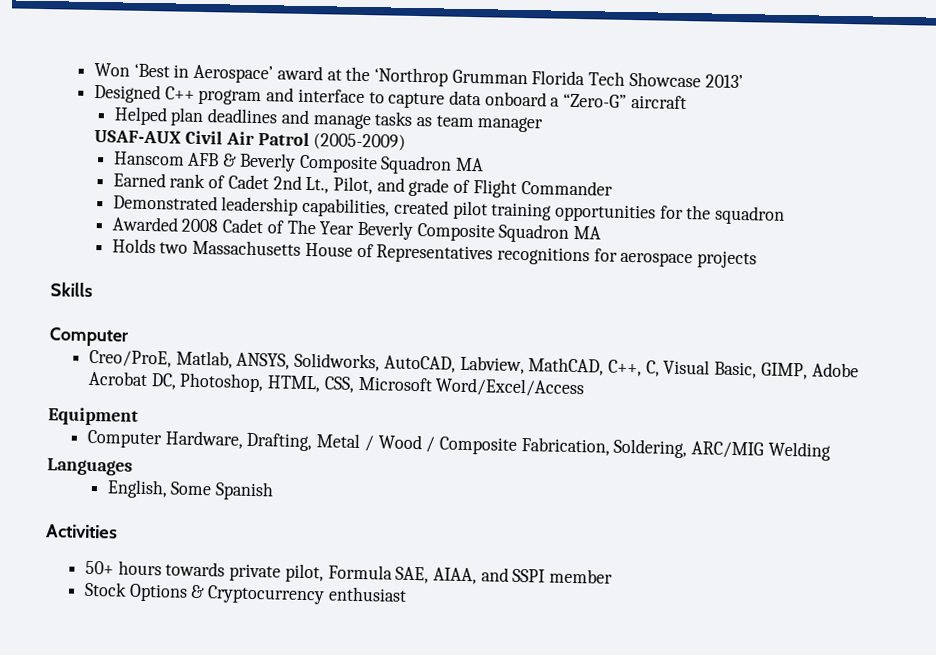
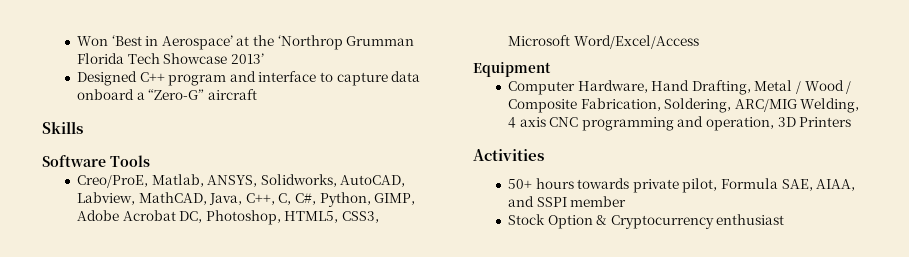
- Won ‘Best in Aerospace’ award at the ‘Northrop Grumman Florida Tech Showcase 2013’
+ Won ‘Best in Aerospace’ at the ‘Northrop Grumman Florida Tech Showcase 2013’
- Helped plan deadlines and manage tasks as team manager
- USAF-AUX Civil Air Patrol (2005-2009)
- Hanscom AFB & Beverly Composite Squadron MA
- Earned rank of Cadet 2nd Lt., Pilot, and grade of Flight Commander
- Demonstrated leadership capabilities, created pilot training opportunities for the squadron
- Awarded 2008 Cadet of The Year Beverly Composite Squadron MA
- Holds two Massachusetts House of Representatives recognitions for aerospace projects
  Skills
- Computer
+ Software Tools
- Creo/ProE, Matlab, ANSYS, Solidworks, AutoCAD, Labview, MathCAD, C++, C, Visual Basic, GIMP, Adobe Acrobat DC, Photoshop, HTML, CSS, Microsoft Word/Excel/Access
+ Creo/ProE, Matlab, ANSYS, Solidworks, AutoCAD, Labview, MathCAD, Java, C++, C, C#, Python, GIMP, Adobe Acrobat DC, Photoshop, HTML5, CSS3, Microsoft Word/Excel/Access
- Computer Hardware, Drafting, Metal / Wood / Composite Fabrication, Soldering, ARC/MIG Welding
- Languages
- English, Some Spanish
+ Computer Hardware, Hand Drafting, Metal / Wood / Composite Fabrication, Soldering, ARC/MIG Welding, 4 axis CNC programming and operation, 3D Printers
- Stock Options & Cryptocurrency enthusiast
+ Stock Option & Cryptocurrency enthusiast

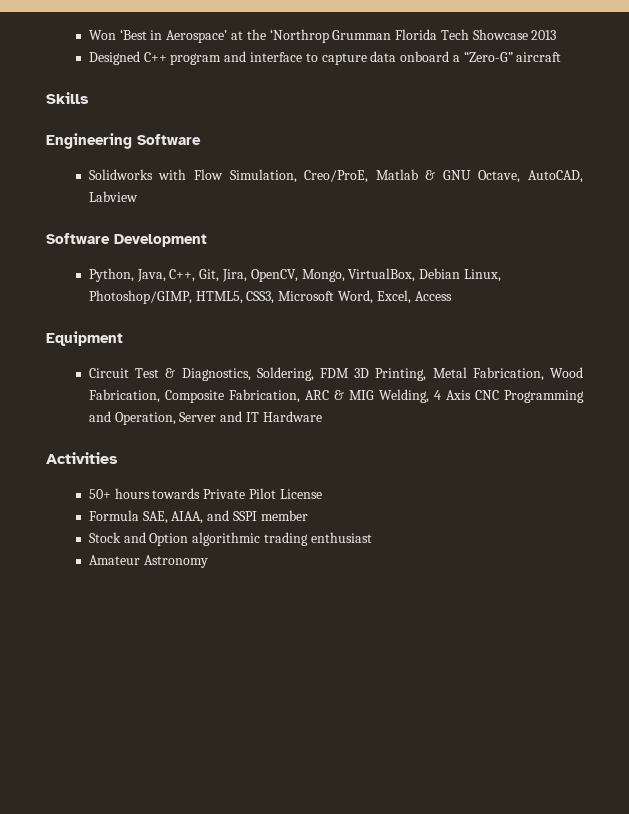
- Won ‘Best in Aerospace’ at the ‘Northrop Grumman Florida Tech Showcase 2013’
+ Won ‘Best in Aerospace’ at the ‘Northrop Grumman Florida Tech Showcase 2013
- Software Tools
- Creo/ProE, Matlab, ANSYS, Solidworks, AutoCAD, Labview, MathCAD, Java, C++, C, C#, Python, GIMP, Adobe Acrobat DC, Photoshop, HTML5, CSS3, Microsoft Word/Excel/Access
+ Engineering Software
+ Solidworks with Flow Simulation, Creo/ProE, Matlab & GNU Octave, AutoCAD, Labview
+ Software Development
+ Python, Java, C++, Git, Jira, OpenCV, Mongo, VirtualBox, Debian Linux, Photoshop/GIMP, HTML5, CSS3, Microsoft Word, Excel, Access
  Equipment
- Computer Hardware, Hand Drafting, Metal / Wood / Composite Fabrication, Soldering, ARC/MIG Welding, 4 axis CNC programming and operation, 3D Printers
+ Circuit Test & Diagnostics, Soldering, FDM 3D Printing, Metal Fabrication, Wood Fabrication, Composite Fabrication, ARC & MIG Welding, 4 Axis CNC Programming and Operation, Server and IT Hardware
- 50+ hours towards private pilot, Formula SAE, AIAA, and SSPI member
+ 50+ hours towards Private Pilot License
+ Formula SAE, AIAA, and SSPI member
- Stock Option & Cryptocurrency enthusiast
+ Stock and Option algorithmic trading enthusiast
+ Amateur Astronomy

